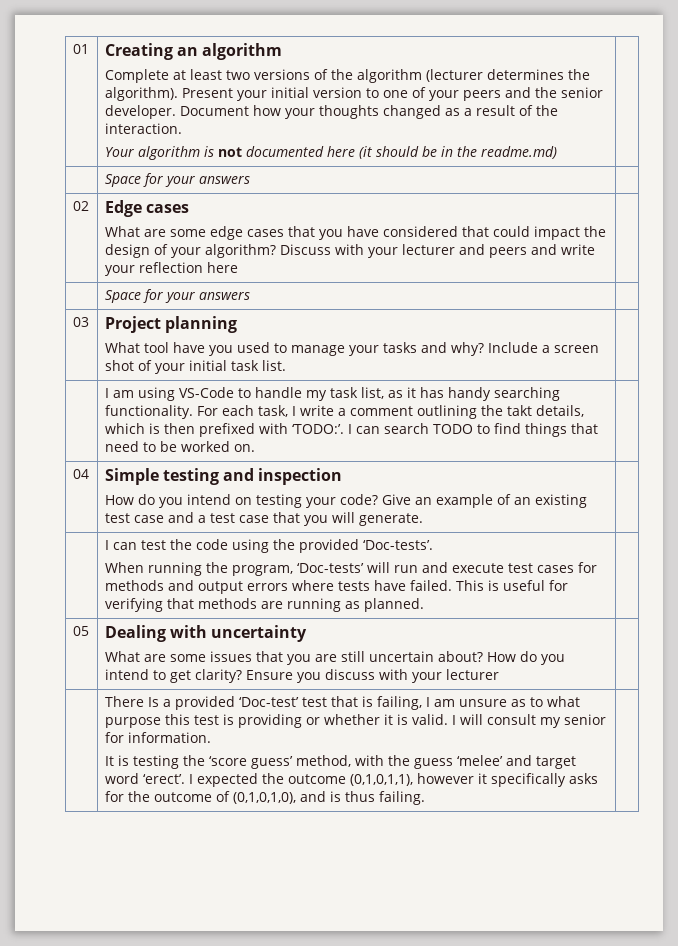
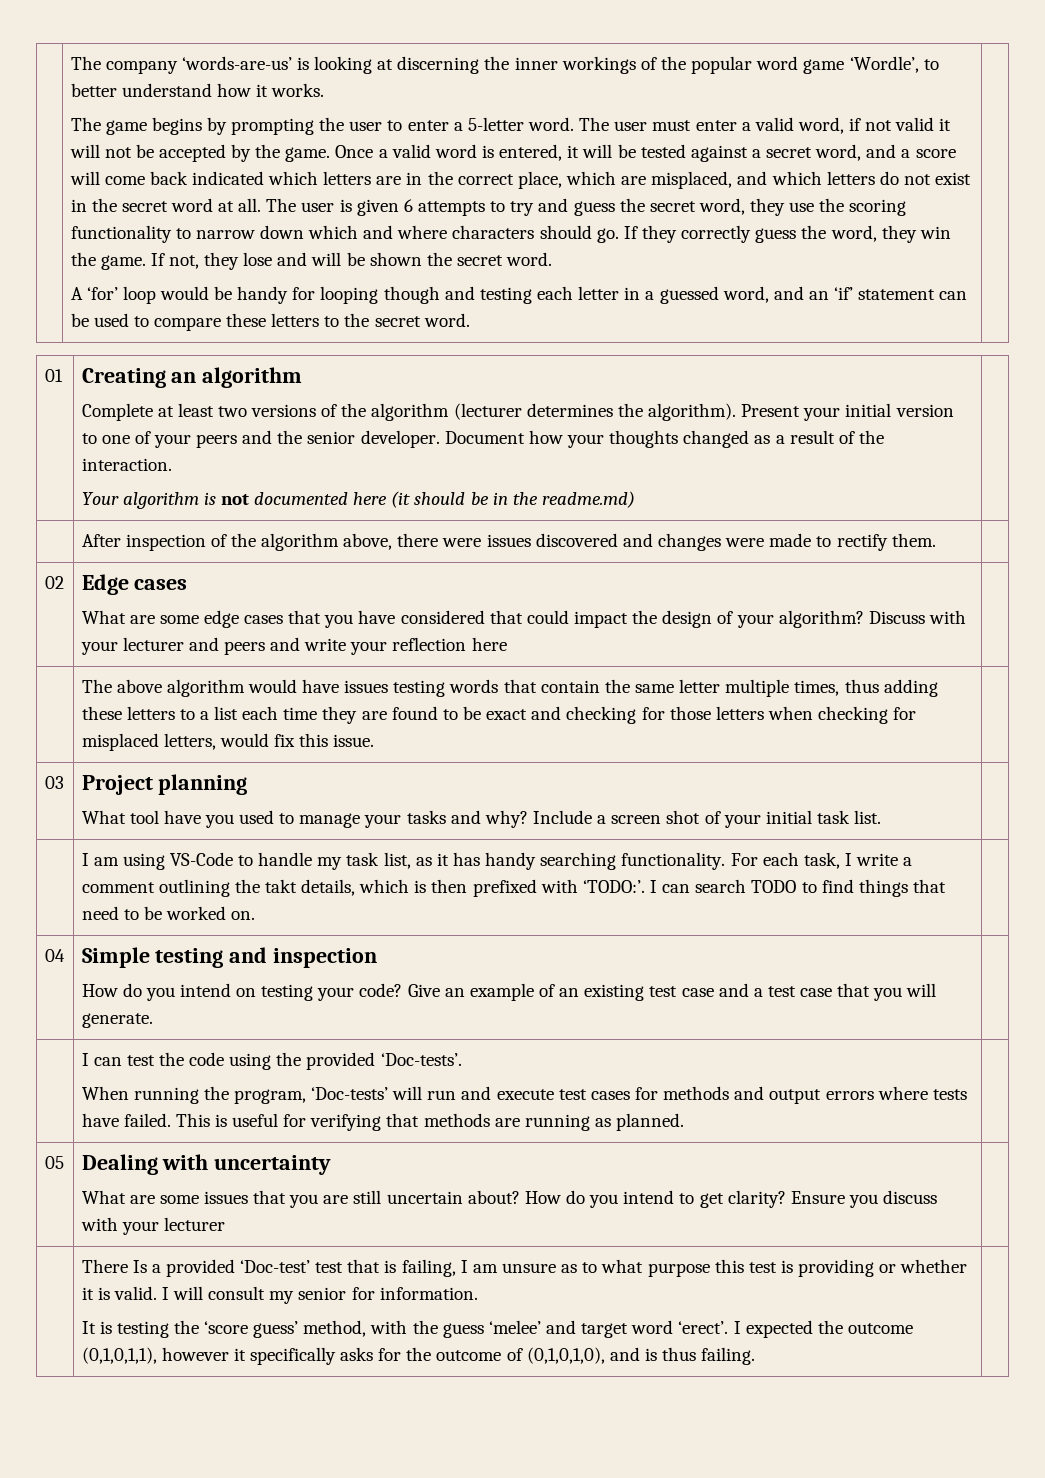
+ The company ‘words-are-us’ is looking at discerning the inner workings of the popular word game ‘Wordle’, to better understand how it works.
+ The game begins by prompting the user to enter a 5-letter word. The user must enter a valid word, if not valid it will not be accepted by the game. Once a valid word is entered, it will be tested against a secret word, and a score will come back indicated which letters are in the correct place, which are misplaced, and which letters do not exist in the secret word at all. The user is given 6 attempts to try and guess the secret word, they use the scoring functionality to narrow down which and where characters should go. If they correctly guess the word, they win the game. If not, they lose and will be shown the secret word.
+ A ‘for’ loop would be handy for looping though and testing each letter in a guessed word, and an ‘if’ statement can be used to compare these letters to the secret word.
  Your algorithm is not documented here (it should be in the readme.md) |
- | Space for your answers |
+ | After inspection of the algorithm above, there were issues discovered and changes were made to rectify them. |
  02 | Edge cases
  What are some edge cases that you have considered that could impact the design of your algorithm? Discuss with your lecturer and peers and write your reflection here |
- | Space for your answers
+ | The above algorithm would have issues testing words that contain the same letter multiple times, thus adding these letters to a list each time they are found to be exact and checking for those letters when checking for misplaced letters, would fix this issue.

